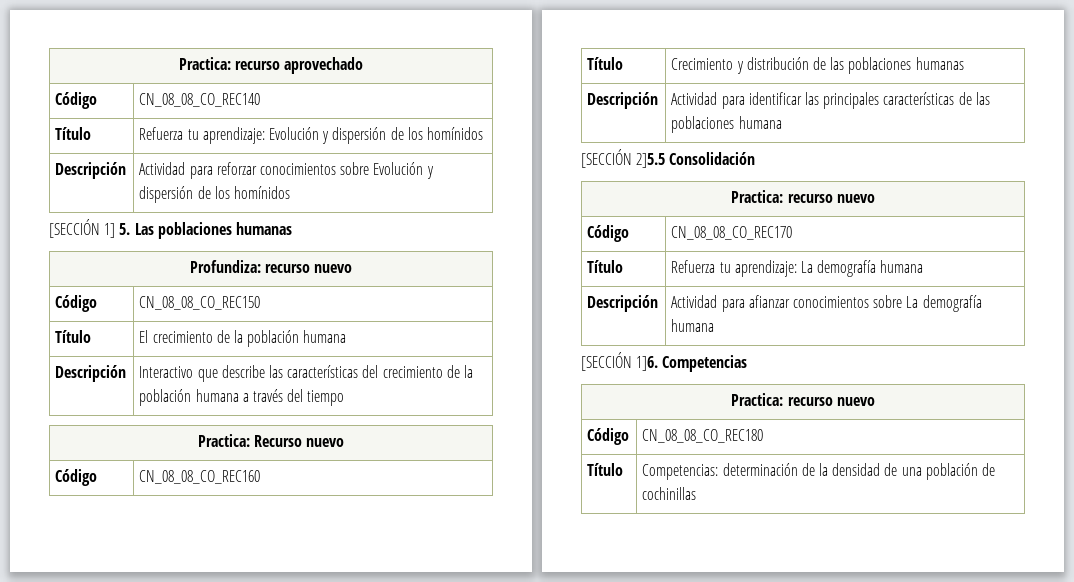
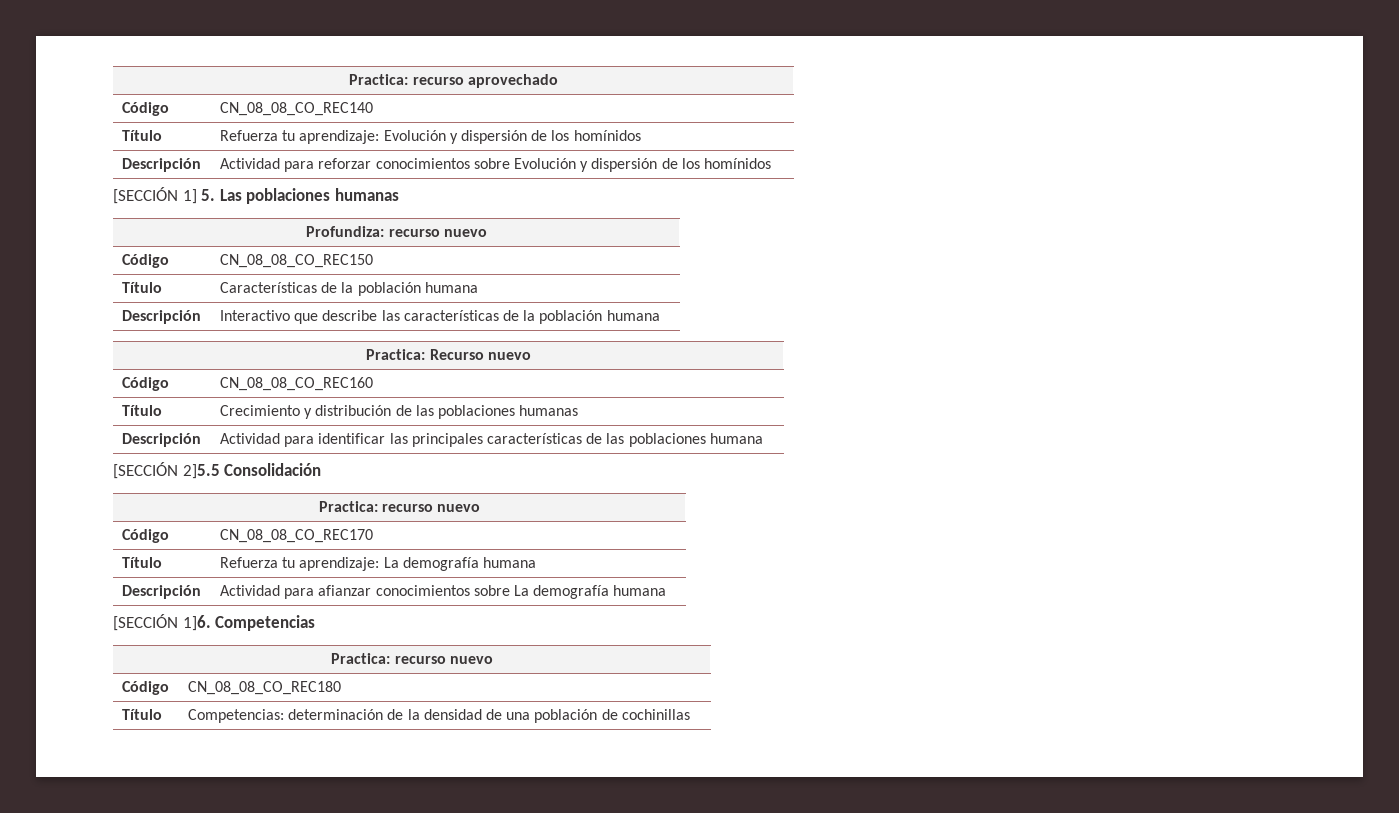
- Título | El crecimiento de la población humana
+ Título | Características de la población humana
- Descripción | Interactivo que describe las características del crecimiento de la población humana a través del tiempo
+ Descripción | Interactivo que describe las características de la población humana

